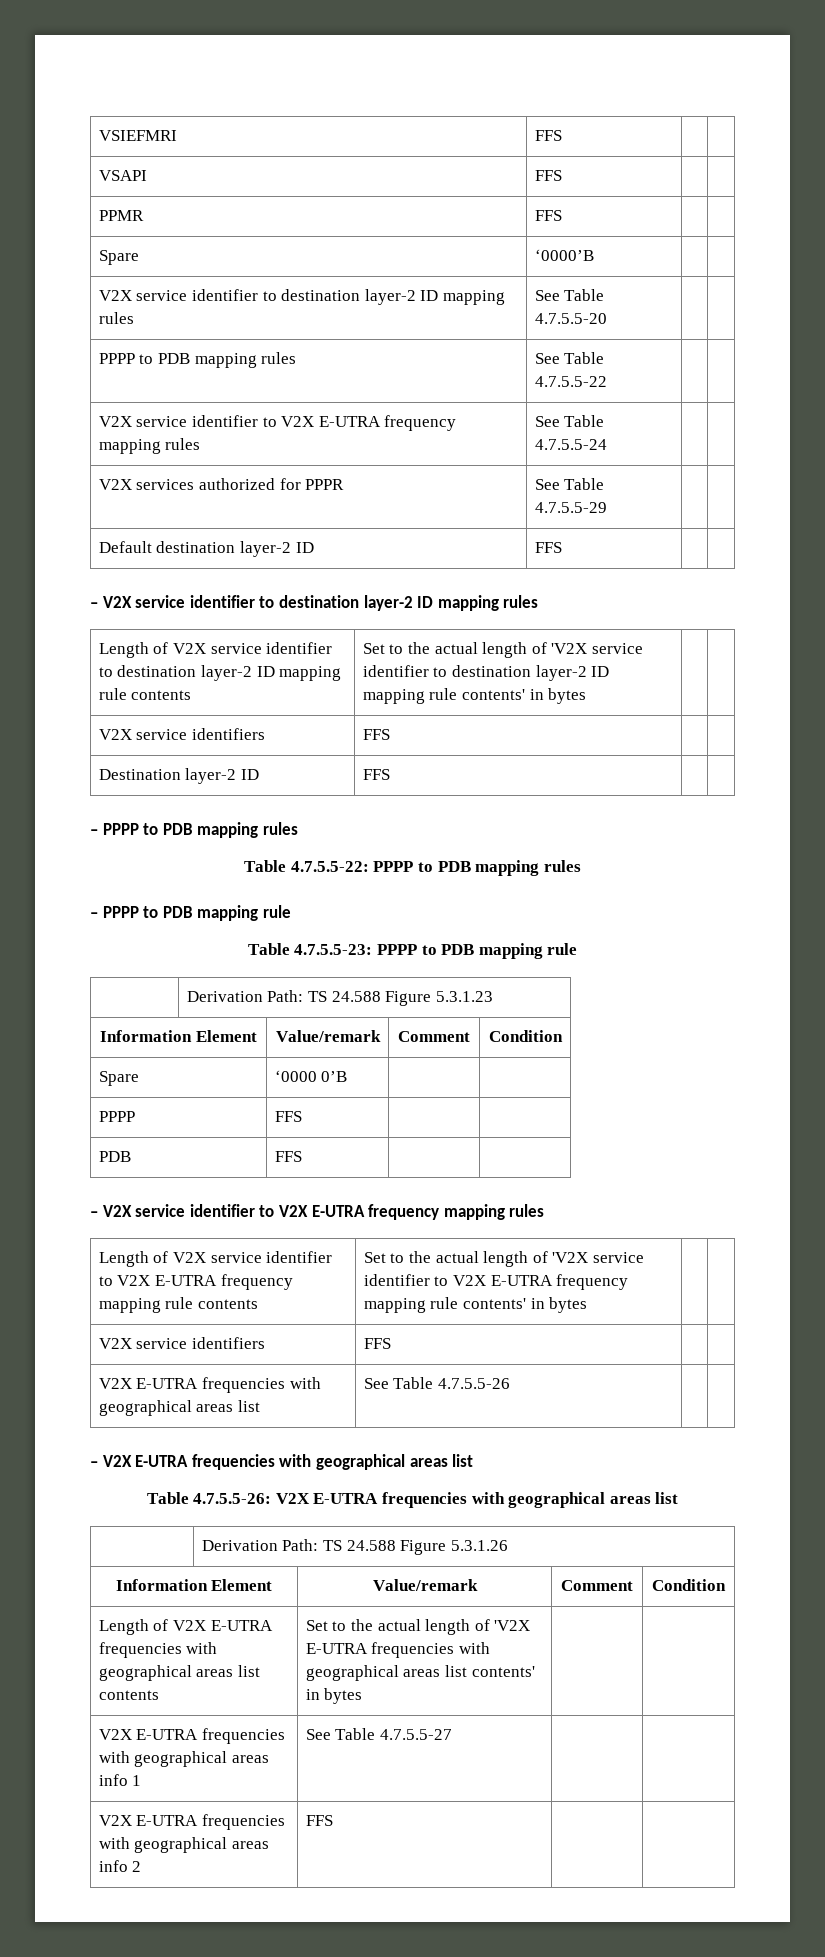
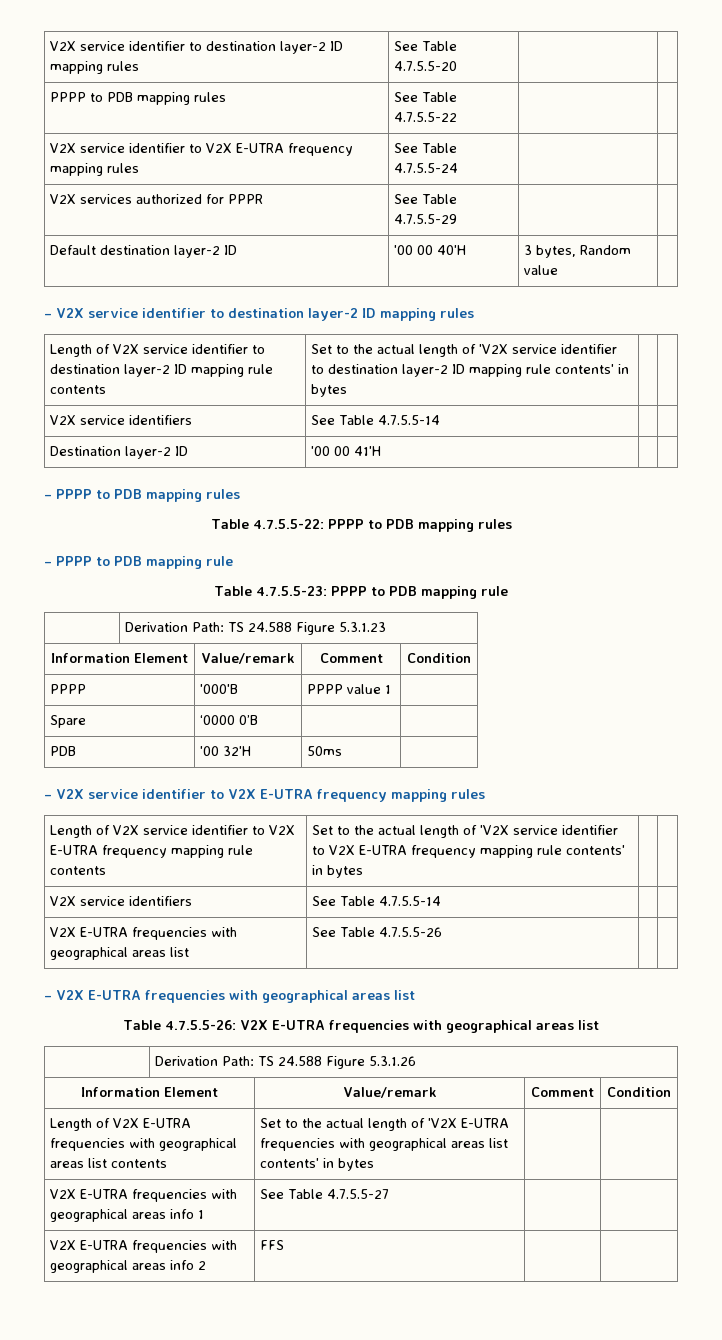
- VSIEFMRI | FFS | |
- VSAPI | FFS | |
- PPMR | FFS | |
- Spare | ‘0000’B | |
- Default destination layer-2 ID | FFS | |
+ Default destination layer-2 ID | '00 00 40'H | 3 bytes, Random value |
  Length of V2X service identifier to destination layer-2 ID mapping rule contents | Set to the actual length of 'V2X service identifier to destination layer-2 ID mapping rule contents' in bytes | |
- V2X service identifiers | FFS | |
+ V2X service identifiers | See Table 4.7.5.5-14 | |
- Destination layer-2 ID | FFS | |
+ Destination layer-2 ID | '00 00 41'H | |
+ PPPP | '000'B | PPPP value 1 |
- PPPP | FFS | |
- PDB | FFS | |
+ PDB | '00 32'H | 50ms |
  Length of V2X service identifier to V2X E-UTRA frequency mapping rule contents | Set to the actual length of 'V2X service identifier to V2X E-UTRA frequency mapping rule contents' in bytes | |
- V2X service identifiers | FFS | |
+ V2X service identifiers | See Table 4.7.5.5-14 | |

